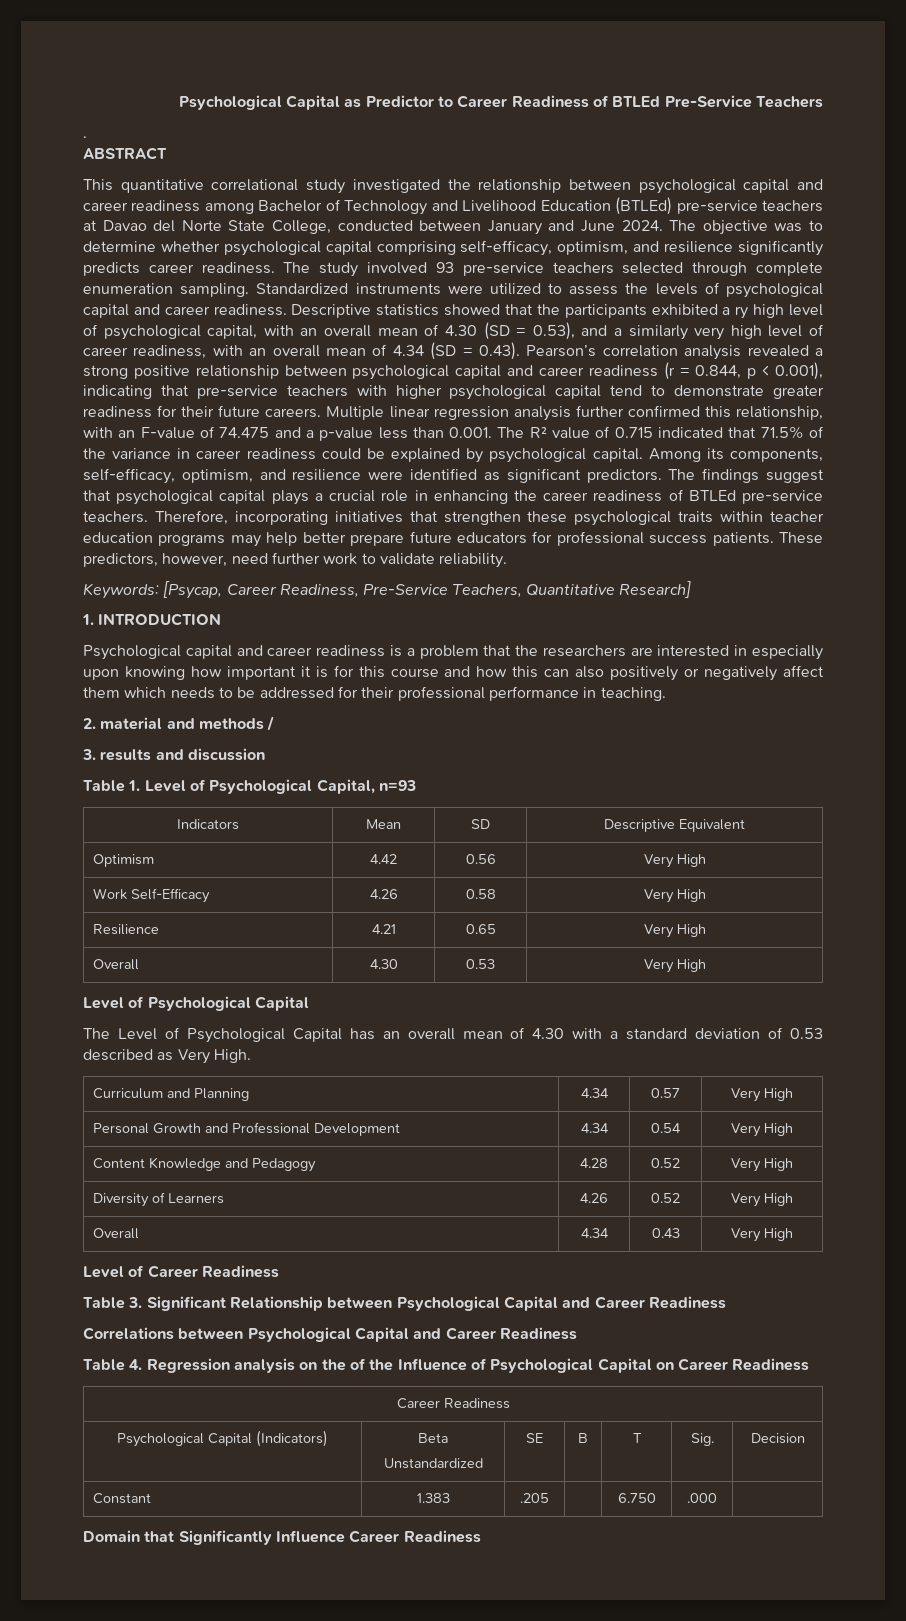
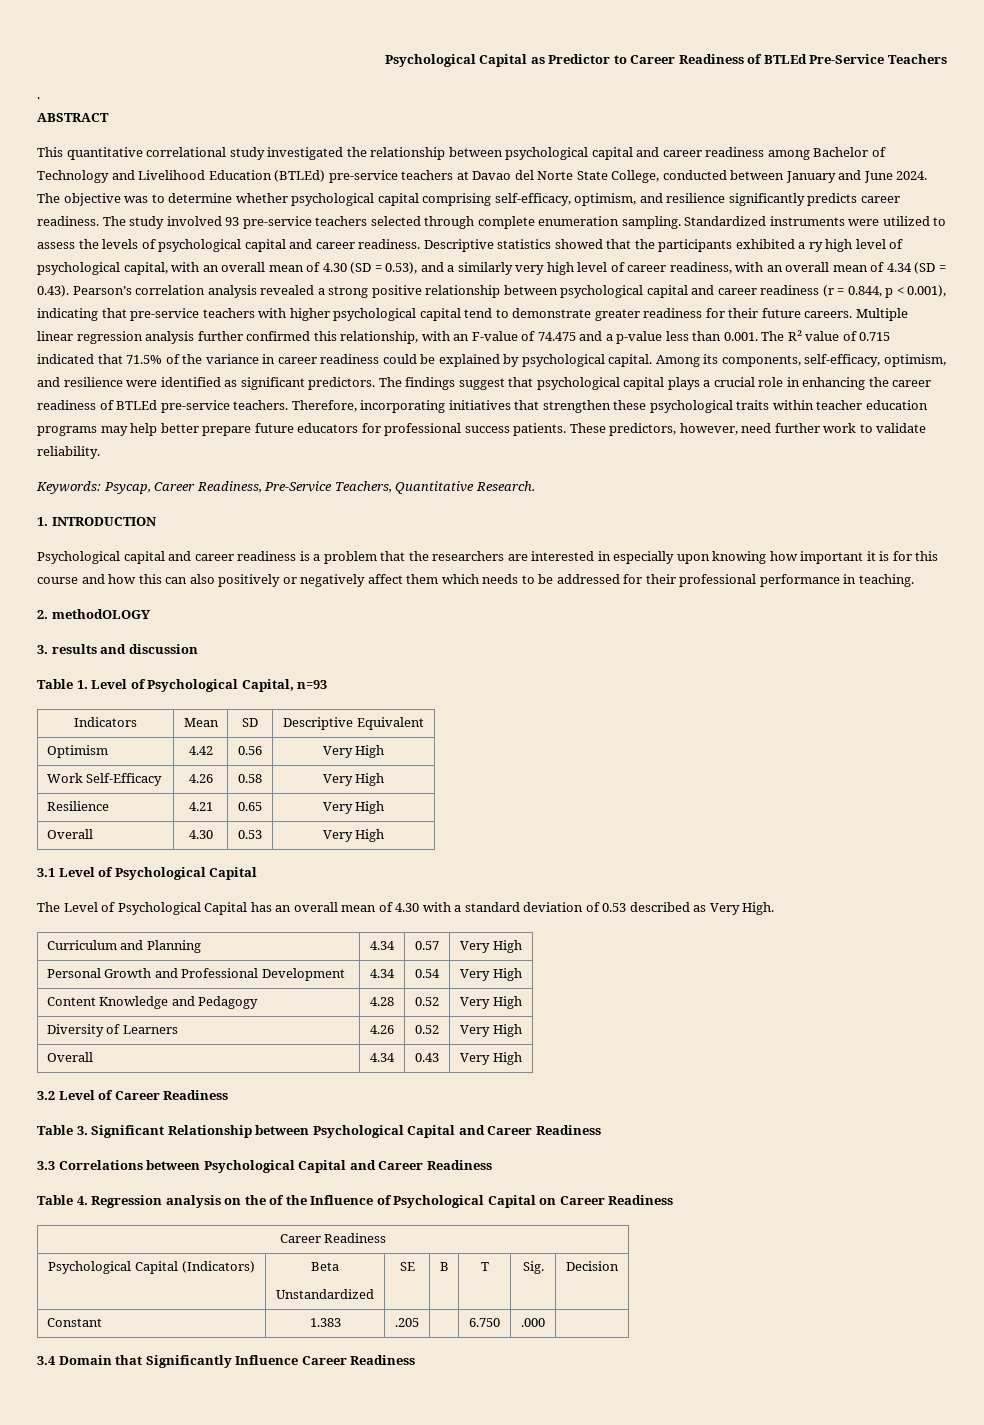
- Keywords: [Psycap, Career Readiness, Pre-Service Teachers, Quantitative Research]
+ Keywords: Psycap, Career Readiness, Pre-Service Teachers, Quantitative Research.
- 2. material and methods /
+ 2. methodOLOGY
  Overall | 4.30 | 0.53 | Very High
- Level of Psychological Capital
+ 3.1 Level of Psychological Capital
- Level of Career Readiness
+ 3.2 Level of Career Readiness
- Correlations between Psychological Capital and Career Readiness
+ 3.3 Correlations between Psychological Capital and Career Readiness
- Domain that Significantly Influence Career Readiness
+ 3.4 Domain that Significantly Influence Career Readiness

